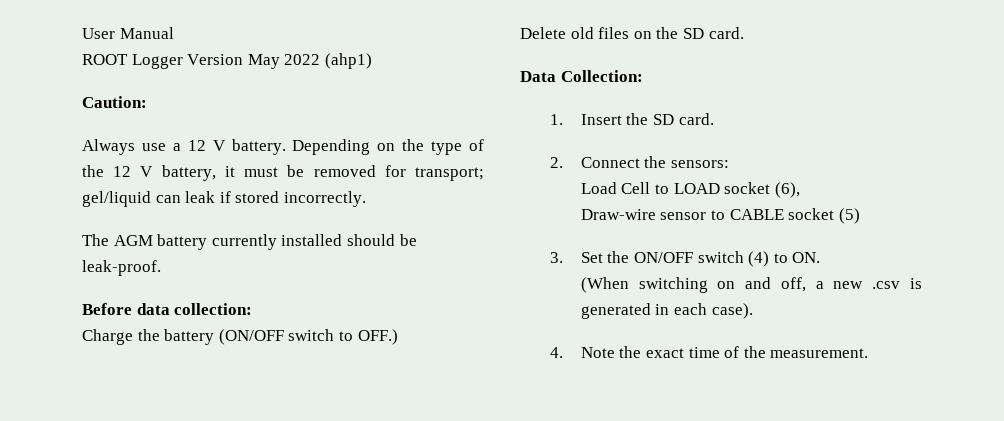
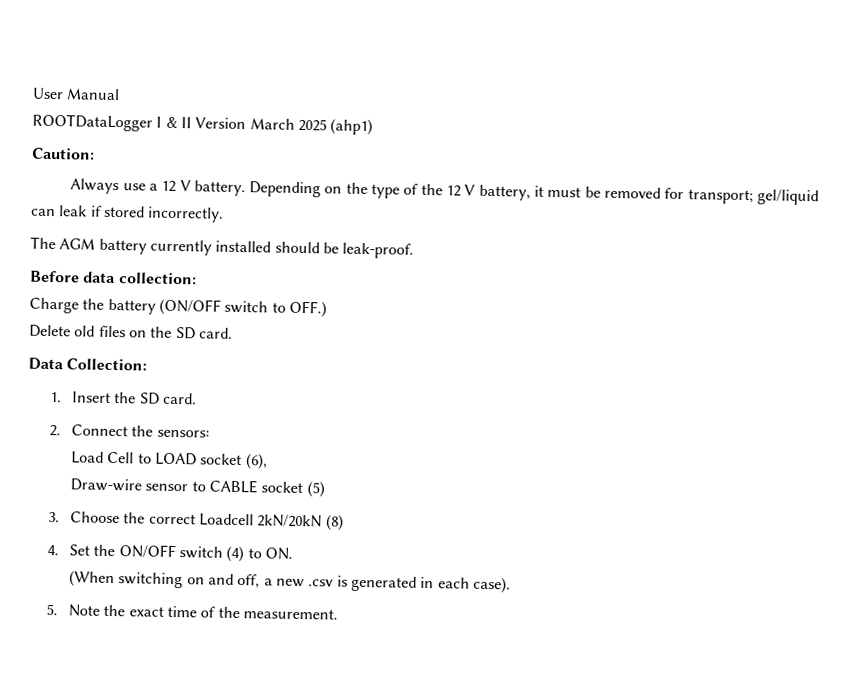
- ROOT Logger Version May 2022 (ahp1)
+ ROOTDataLogger I & II Version March 2025 (ahp1)
- 3. Set the ON/OFF switch (4) to ON.
+ 3. Choose the correct Loadcell 2kN/20kN (8)
+ 4. Set the ON/OFF switch (4) to ON.
- 4. Note the exact time of the measurement.
+ 5. Note the exact time of the measurement.

